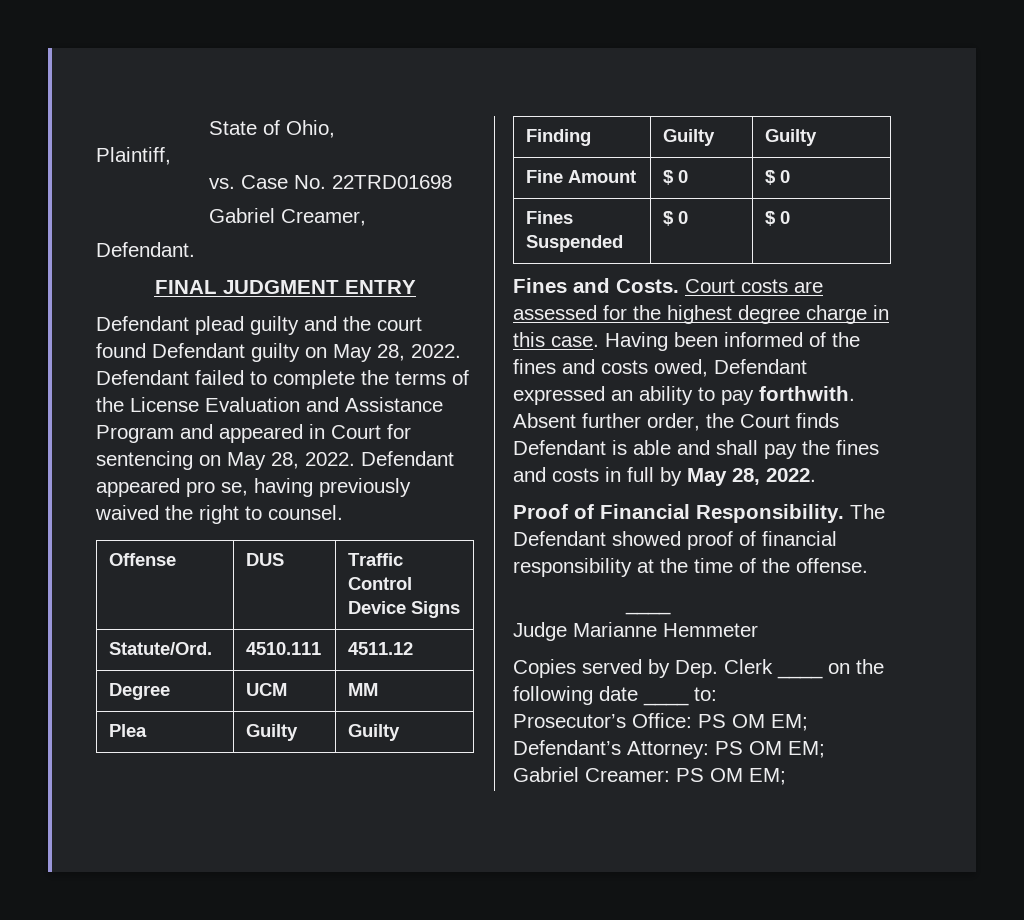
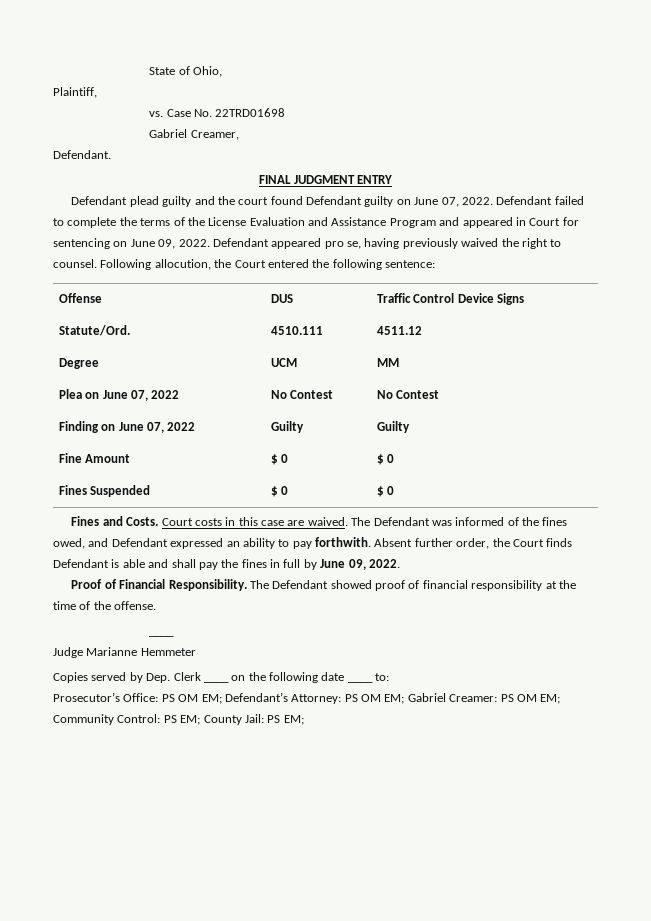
- Defendant plead guilty and the court found Defendant guilty on May 28, 2022.
+ Defendant plead guilty and the court found Defendant guilty on June 07, 2022.
- Defendant failed to complete the terms of the License Evaluation and Assistance Program and appeared in Court for sentencing on May 28, 2022.
+ Defendant failed to complete the terms of the License Evaluation and Assistance Program and appeared in Court for sentencing on June 09, 2022.
+ Following allocution, the Court entered the following sentence:
- Plea | Guilty | Guilty
- Finding | Guilty | Guilty
+ Plea on June 07, 2022 | No Contest | No Contest
+ Finding on June 07, 2022 | Guilty | Guilty
- Court costs are assessed for the highest degree charge in this case. Having been informed of the fines and costs owed, Defendant expressed an ability to pay forthwith.
+ Court costs in this case are waived. The Defendant was informed of the fines owed, and Defendant expressed an ability to pay forthwith.
- Absent further order, the Court finds Defendant is able and shall pay the fines and costs in full by May 28, 2022.
+ Absent further order, the Court finds Defendant is able and shall pay the fines in full by June 09, 2022.
- Prosecutor’s Office: PS OM EM; Defendant’s Attorney: PS OM EM; Gabriel Creamer: PS OM EM;
+ Prosecutor’s Office: PS OM EM; Defendant’s Attorney: PS OM EM; Gabriel Creamer: PS OM EM; Community Control: PS EM; County Jail: PS EM;

